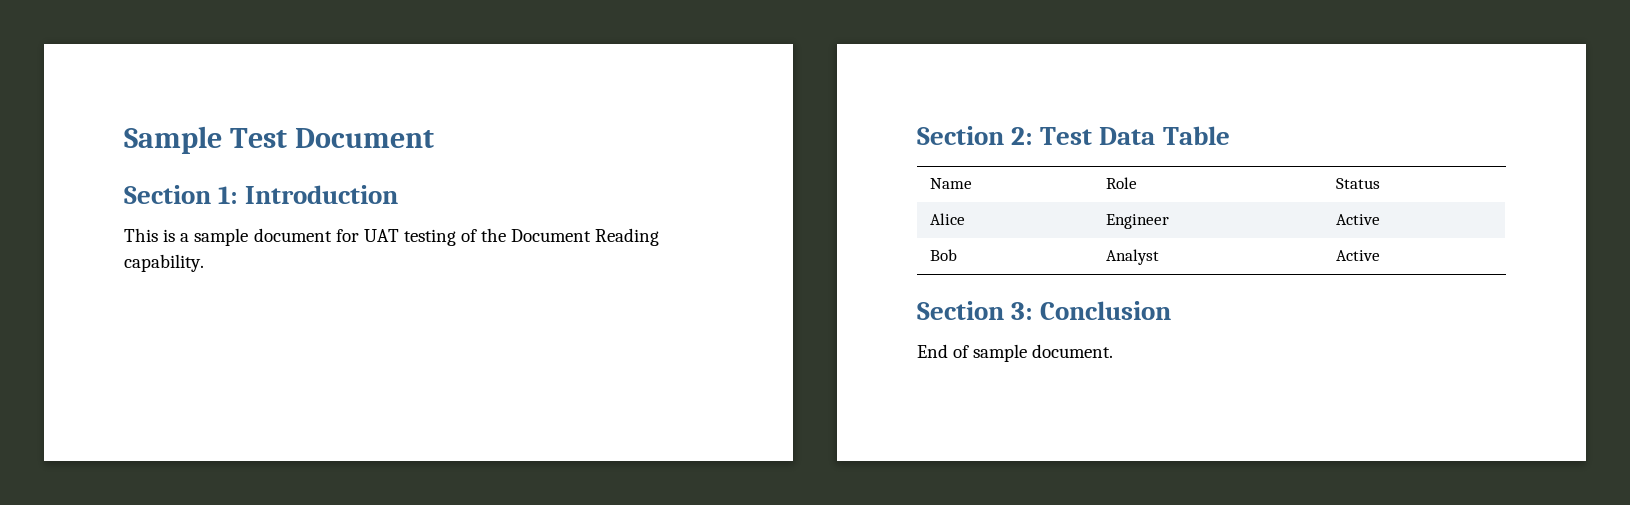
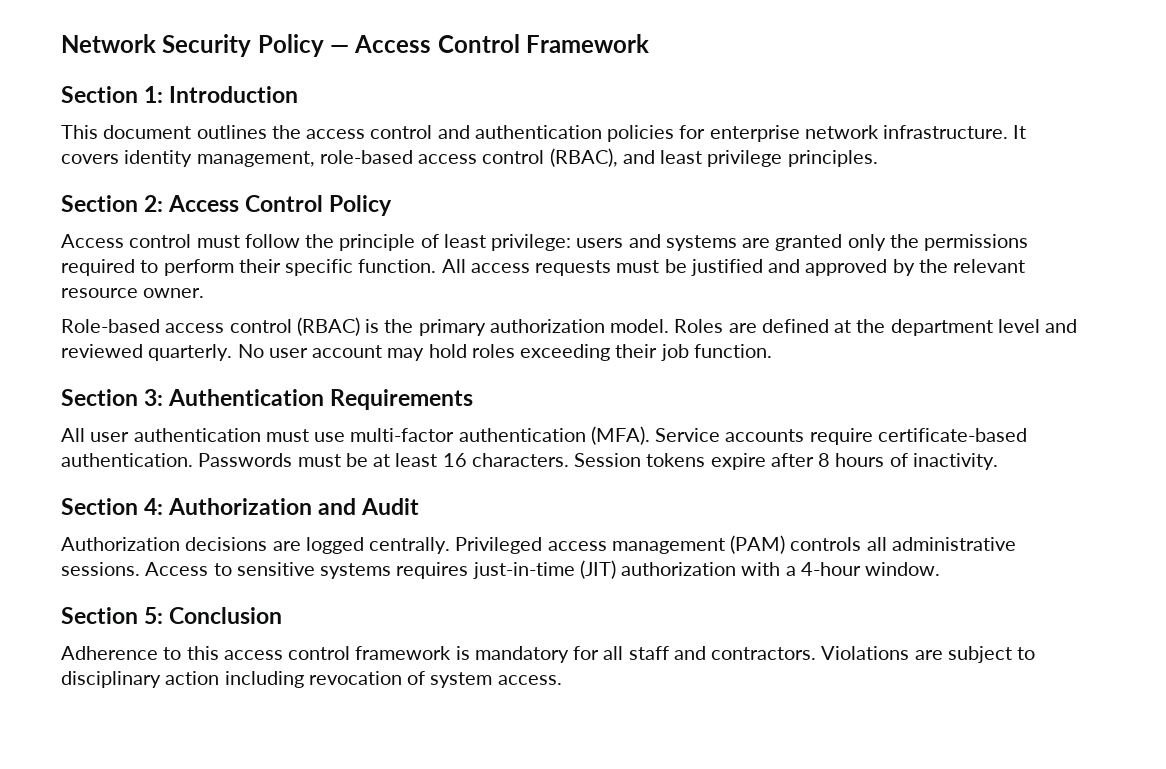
- Sample Test Document
+ Network Security Policy — Access Control Framework
  Section 1: Introduction
- This is a sample document for UAT testing of the Document Reading capability.
- Section 2: Test Data Table
- Name | Role | Status
- Alice | Engineer | Active
- Bob | Analyst | Active
- Section 3: Conclusion
- End of sample document.
+ This document outlines the access control and authentication policies for enterprise network infrastructure. It covers identity management, role-based access control (RBAC), and least privilege principles.
+ Section 2: Access Control Policy
+ Access control must follow the principle of least privilege: users and systems are granted only the permissions required to perform their specific function. All access requests must be justified and approved by the relevant resource owner.
+ Role-based access control (RBAC) is the primary authorization model. Roles are defined at the department level and reviewed quarterly. No user account may hold roles exceeding their job function.
+ Section 3: Authentication Requirements
+ All user authentication must use multi-factor authentication (MFA). Service accounts require certificate-based authentication. Passwords must be at least 16 characters. Session tokens expire after 8 hours of inactivity.
+ Section 4: Authorization and Audit
+ Authorization decisions are logged centrally. Privileged access management (PAM) controls all administrative sessions. Access to sensitive systems requires just-in-time (JIT) authorization with a 4-hour window.
+ Section 5: Conclusion
+ Adherence to this access control framework is mandatory for all staff and contractors. Violations are subject to disciplinary action including revocation of system access.

